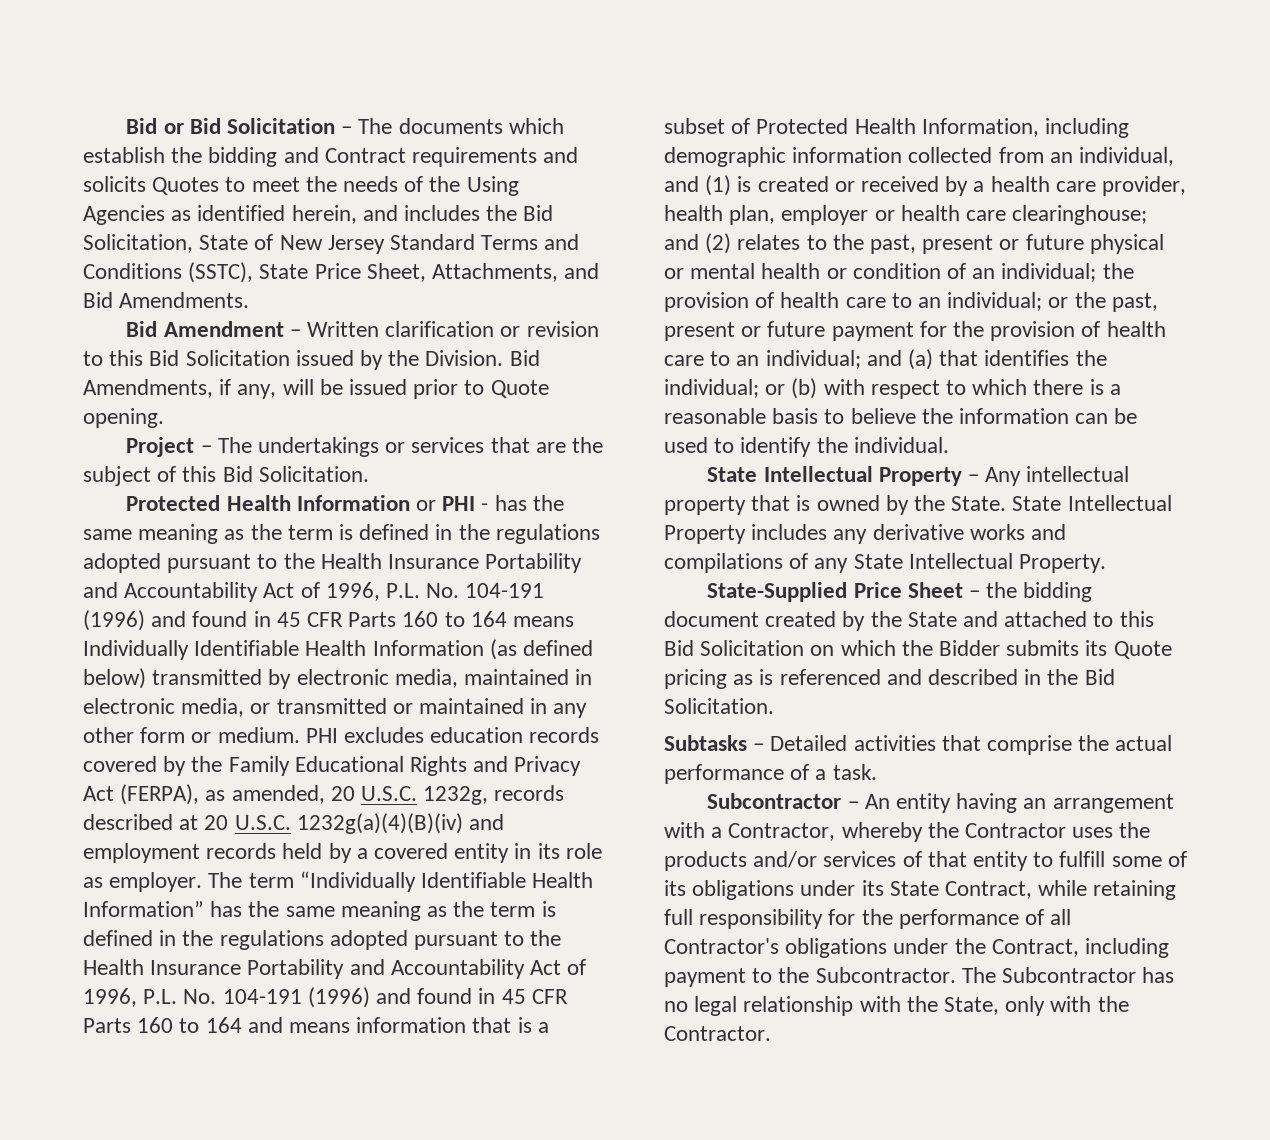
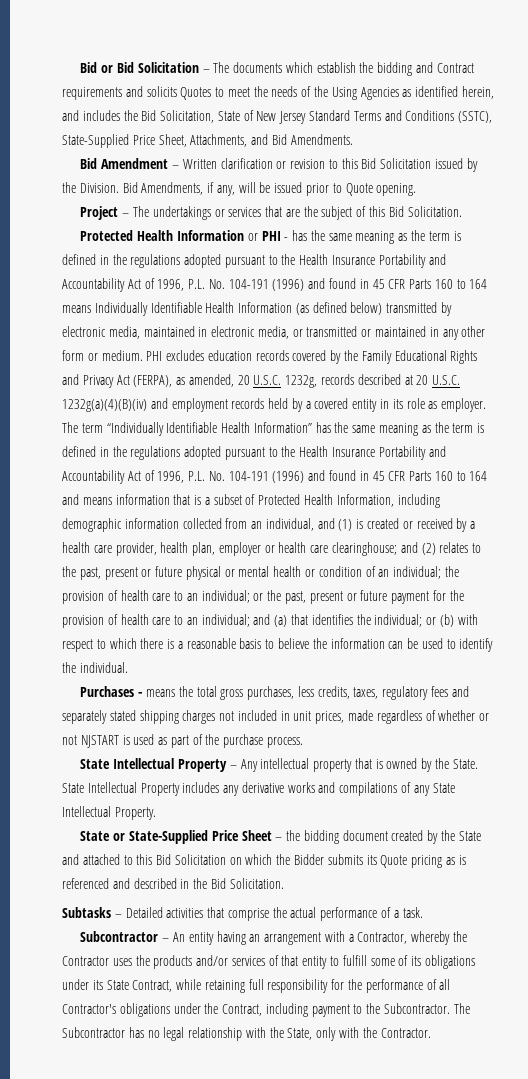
- Bid or Bid Solicitation – The documents which establish the bidding and Contract requirements and solicits Quotes to meet the needs of the Using Agencies as identified herein, and includes the Bid Solicitation, State of New Jersey Standard Terms and Conditions (SSTC), State Price Sheet, Attachments, and Bid Amendments.
+ Bid or Bid Solicitation – The documents which establish the bidding and Contract requirements and solicits Quotes to meet the needs of the Using Agencies as identified herein, and includes the Bid Solicitation, State of New Jersey Standard Terms and Conditions (SSTC), State-Supplied Price Sheet, Attachments, and Bid Amendments.
+ Purchases - means the total gross purchases, less credits, taxes, regulatory fees and separately stated shipping charges not included in unit prices, made regardless of whether or not NJSTART is used as part of the purchase process.
- State-Supplied Price Sheet – the bidding document created by the State and attached to this Bid Solicitation on which the Bidder submits its Quote pricing as is referenced and described in the Bid Solicitation.
+ State or State-Supplied Price Sheet – the bidding document created by the State and attached to this Bid Solicitation on which the Bidder submits its Quote pricing as is referenced and described in the Bid Solicitation.

